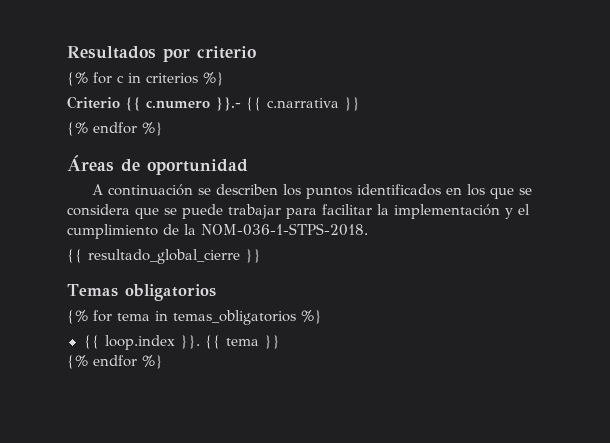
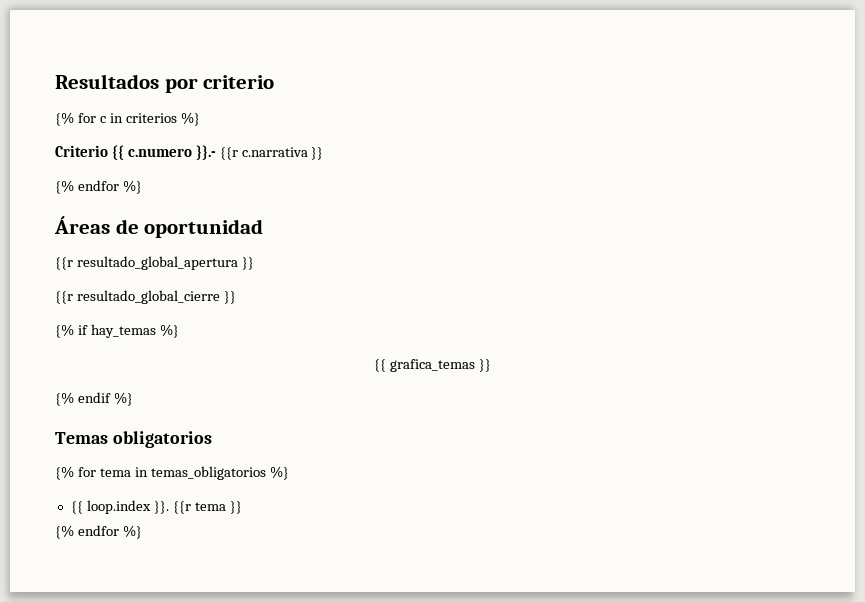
- Criterio {{ c.numero }}.- {{ c.narrativa }}
+ Criterio {{ c.numero }}.- {{r c.narrativa }}
- A continuación se describen los puntos identificados en los que se considera que se puede trabajar para facilitar la implementación y el cumplimiento de la NOM-036-1-STPS-2018.
- {{ resultado_global_cierre }}
+ {{r resultado_global_apertura }}
+ {{r resultado_global_cierre }}
+ {% if hay_temas %}
+ {{ grafica_temas }}
+ {% endif %}
- {{ tema }}
+ {{r tema }}

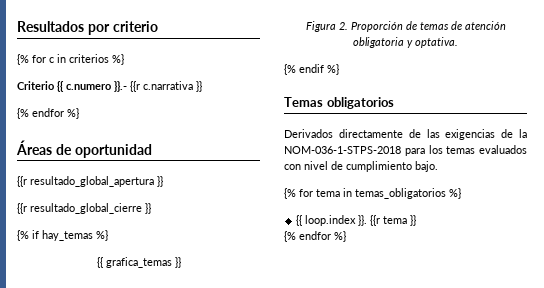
+ Figura 2. Proporción de temas de atención obligatoria y optativa.
+ Derivados directamente de las exigencias de la NOM-036-1-STPS-2018 para los temas evaluados con nivel de cumplimiento bajo.

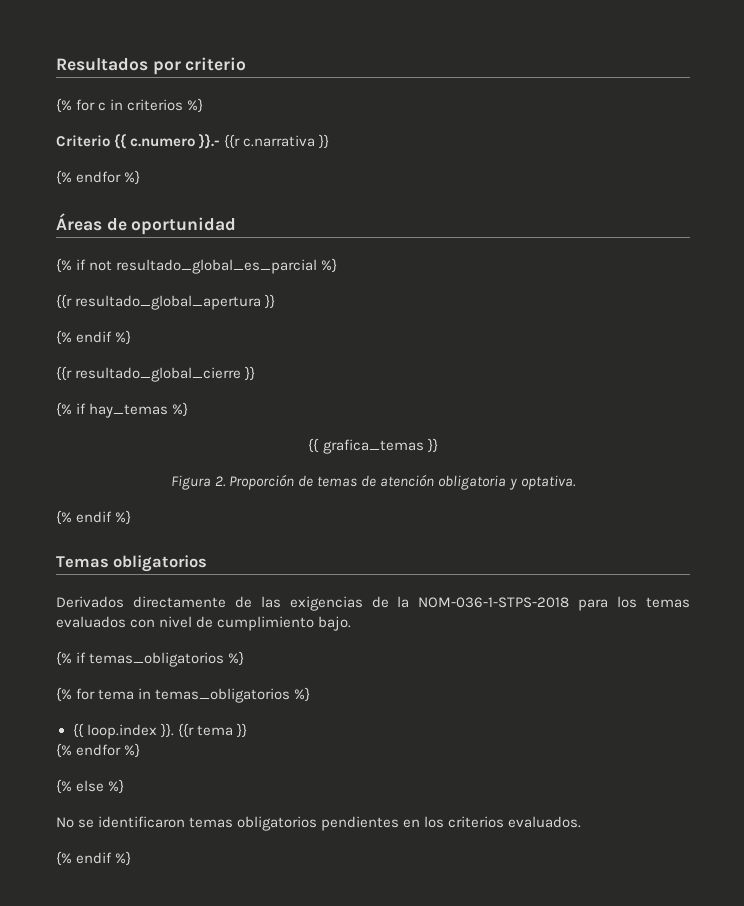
+ {% if not resultado_global_es_parcial %}
  {{r resultado_global_apertura }}
+ {% endif %}
+ {% if temas_obligatorios %}
+ {% else %}
+ No se identificaron temas obligatorios pendientes en los criterios evaluados.
+ {% endif %}

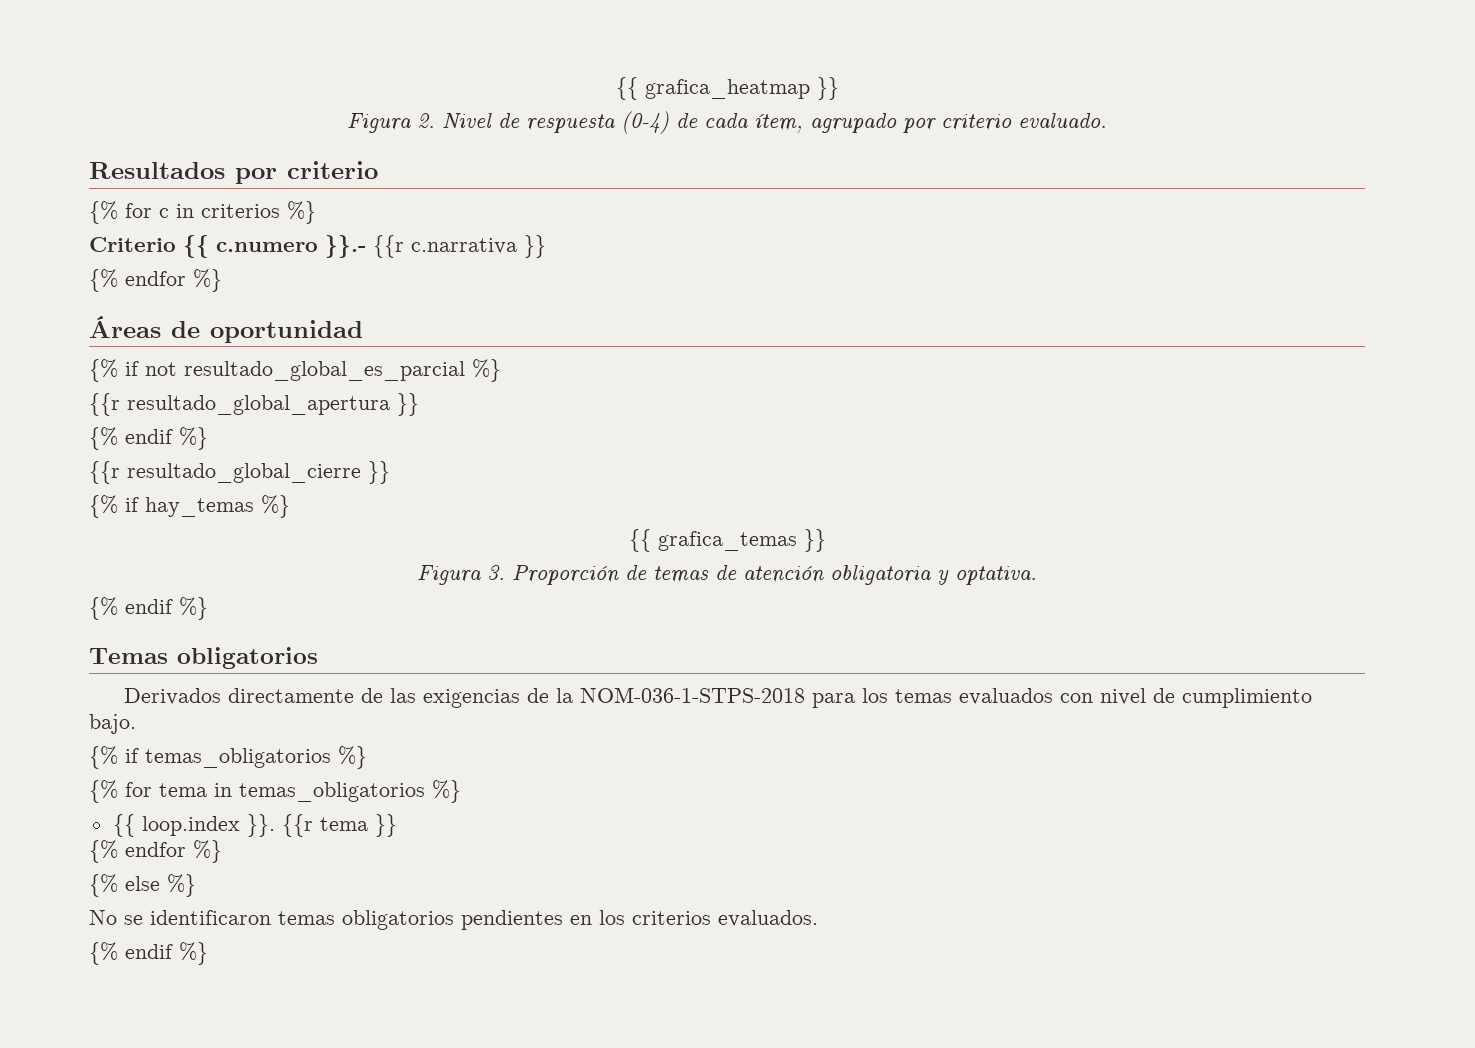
+ {{ grafica_heatmap }}
+ Figura 2. Nivel de respuesta (0-4) de cada ítem, agrupado por criterio evaluado.
- Figura 2. Proporción de temas de atención obligatoria y optativa.
+ Figura 3. Proporción de temas de atención obligatoria y optativa.

